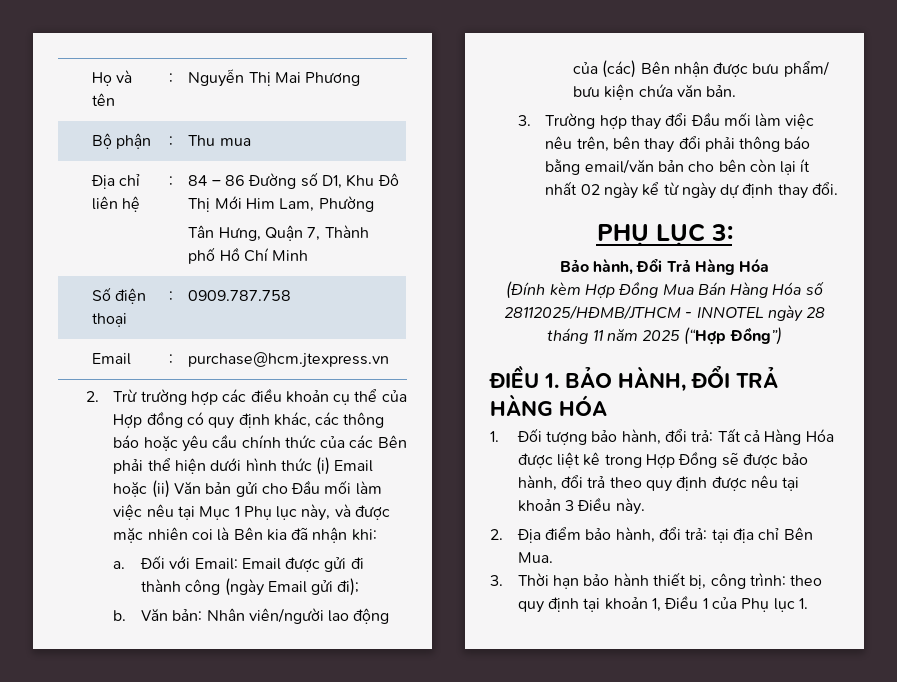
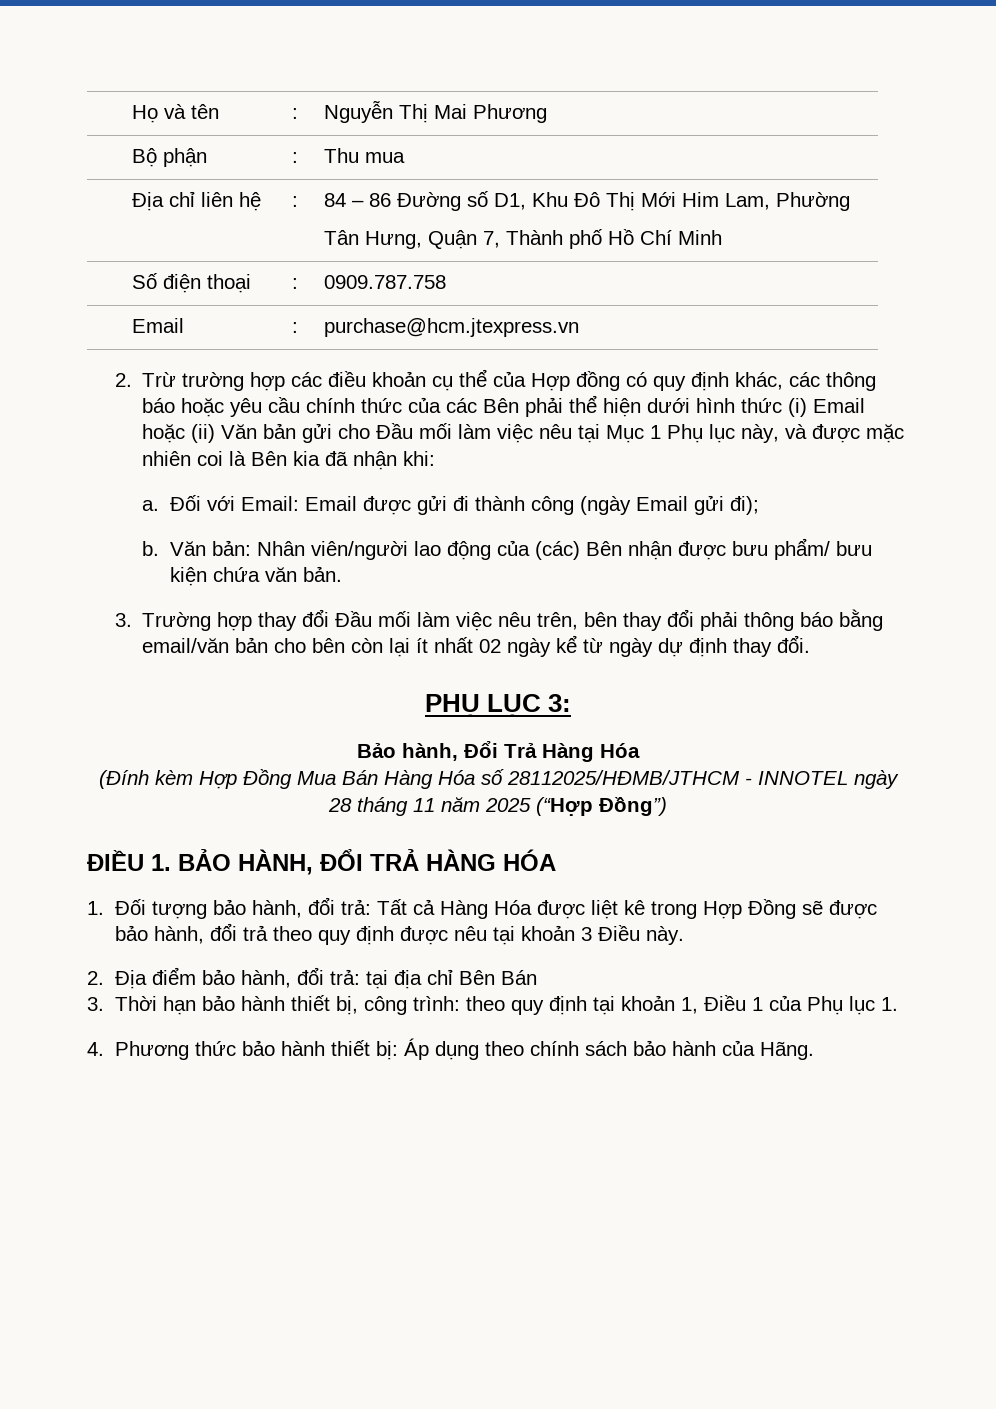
- 2. Địa điểm bảo hành, đổi trả: tại địa chỉ Bên Mua.
+ 2. Địa điểm bảo hành, đổi trả: tại địa chỉ Bên Bán
+ 4. Phương thức bảo hành thiết bị: Áp dụng theo chính sách bảo hành của Hãng.

